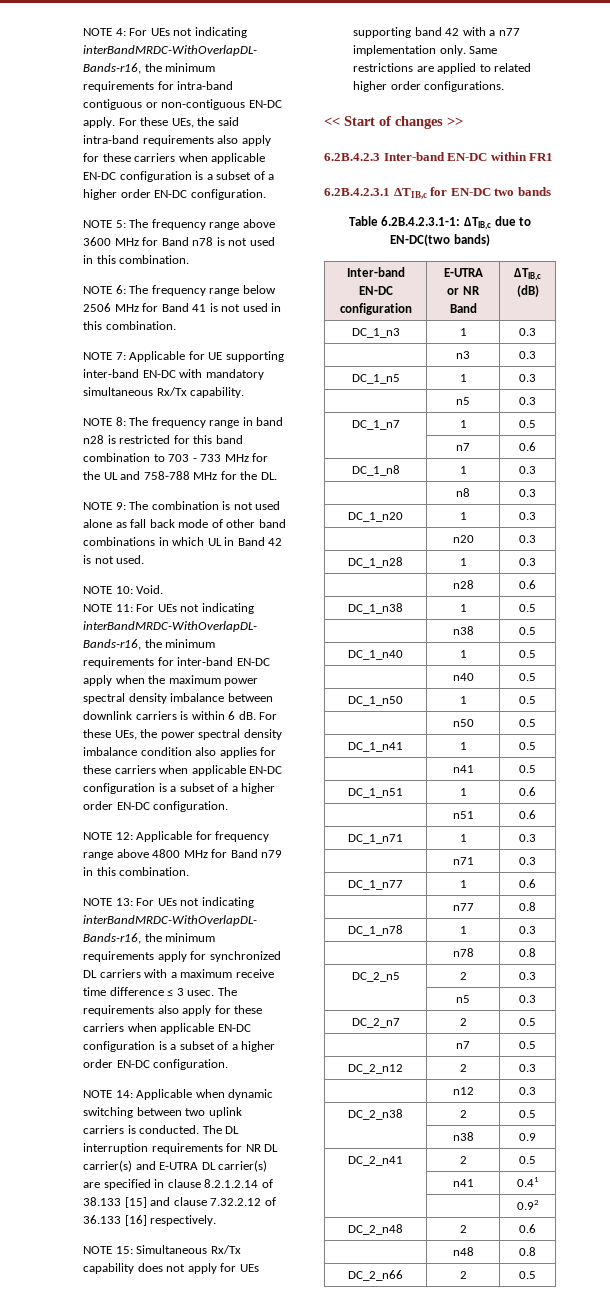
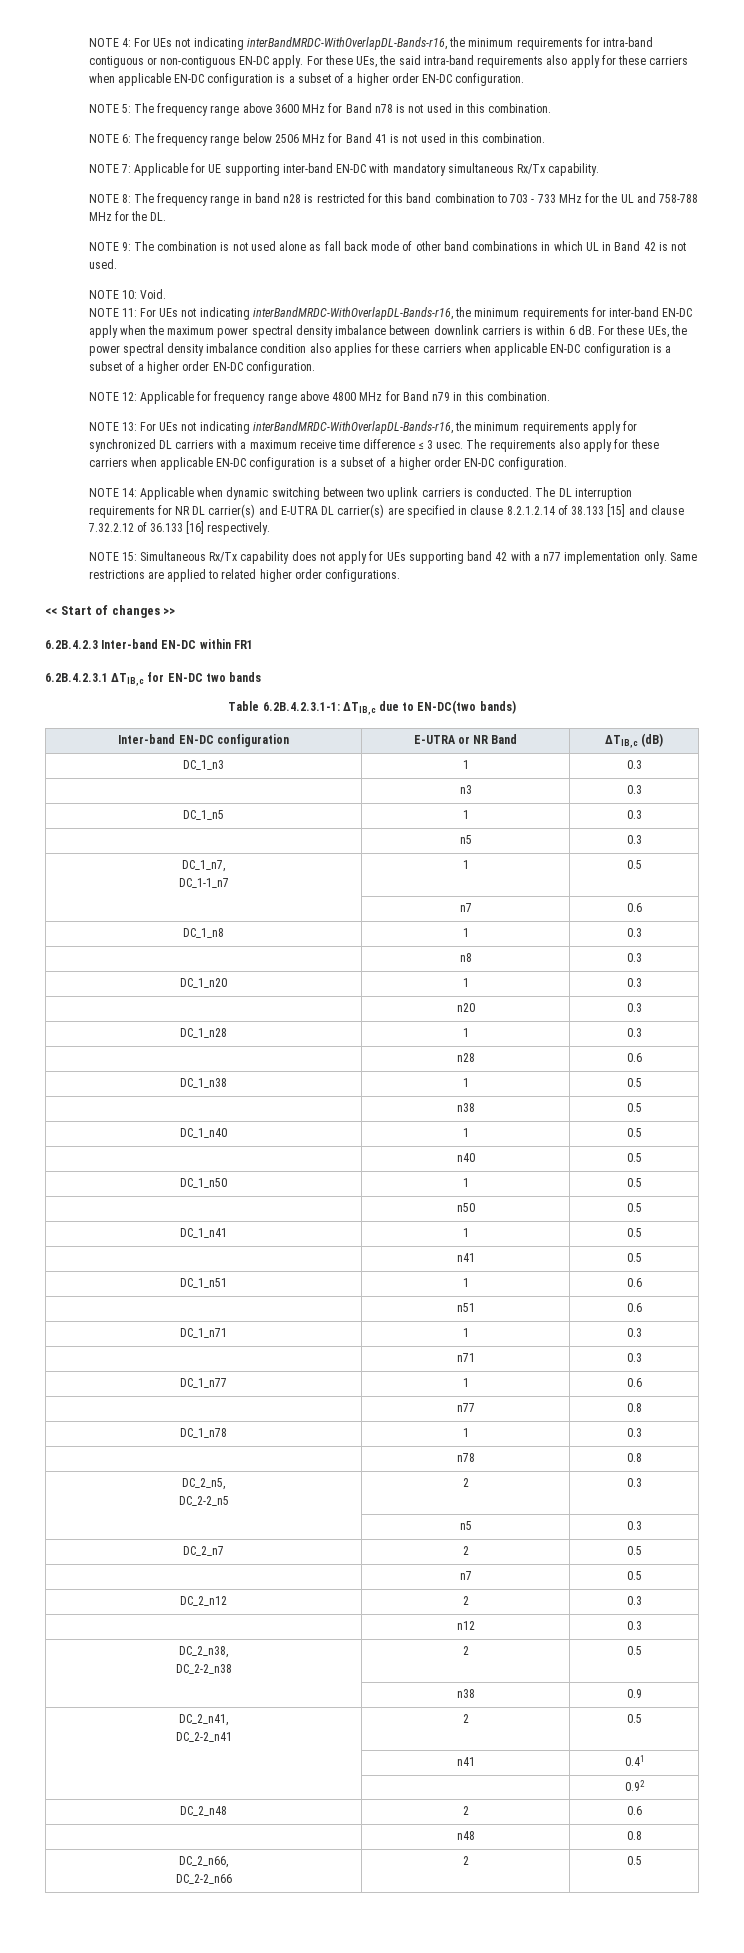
- DC_1_n7 | 1 | 0.5
+ DC_1_n7,
+ DC_1-1_n7 | 1 | 0.5
- DC_2_n5 | 2 | 0.3
+ DC_2_n5,
+ DC_2-2_n5 | 2 | 0.3
- DC_2_n38 | 2 | 0.5
+ DC_2_n38,
+ DC_2-2_n38 | 2 | 0.5
- DC_2_n41 | 2 | 0.5
+ DC_2_n41,
+ DC_2-2_n41 | 2 | 0.5
- DC_2_n66 | 2 | 0.5
+ DC_2_n66,
+ DC_2-2_n66 | 2 | 0.5

